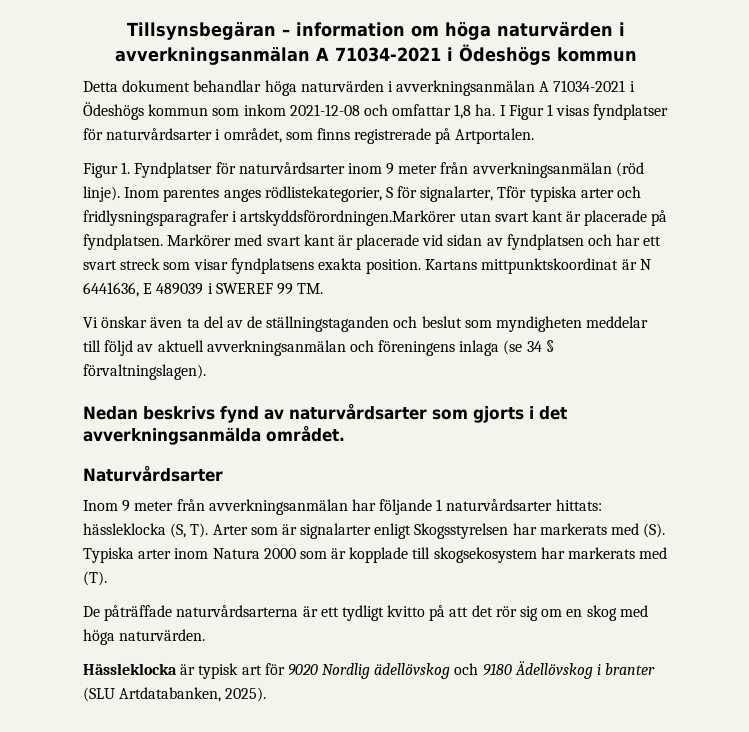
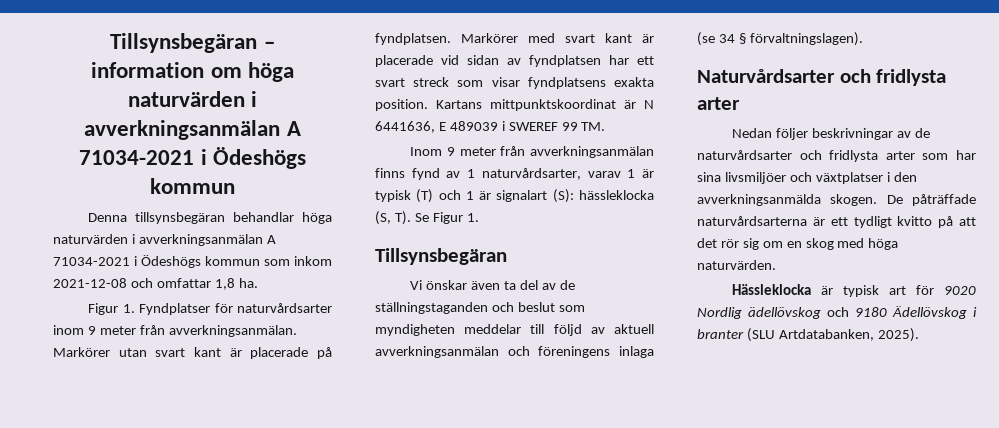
- Detta dokument behandlar höga naturvärden i avverkningsanmälan A 71034-2021 i Ödeshögs kommun som inkom 2021-12-08 och omfattar 1,8 ha. I Figur 1 visas fyndplatser för naturvårdsarter i området, som finns registrerade på Artportalen.
+ Denna tillsynsbegäran behandlar höga naturvärden i avverkningsanmälan A 71034-2021 i Ödeshögs kommun som inkom 2021-12-08 och omfattar 1,8 ha.
- Figur 1. Fyndplatser för naturvårdsarter inom 9 meter från avverkningsanmälan (röd linje). Inom parentes anges rödlistekategorier, S för signalarter, Tför typiska arter och fridlysningsparagrafer i artskyddsförordningen.Markörer utan svart kant är placerade på fyndplatsen.
+ Figur 1. Fyndplatser för naturvårdsarter inom 9 meter från avverkningsanmälan. Markörer utan svart kant är placerade på fyndplatsen.
- Markörer med svart kant är placerade vid sidan av fyndplatsen och har ett svart streck som visar fyndplatsens exakta position.
+ Markörer med svart kant är placerade vid sidan av fyndplatsen har ett svart streck som visar fyndplatsens exakta position.
+ Inom 9 meter från avverkningsanmälan finns fynd av 1 naturvårdsarter, varav 1 är typisk (T) och 1 är signalart (S): hässleklocka (S, T). Se Figur 1.
+ Tillsynsbegäran
- Nedan beskrivs fynd av naturvårdsarter som gjorts i det avverkningsanmälda området.
- Naturvårdsarter
- Inom 9 meter från avverkningsanmälan har följande 1 naturvårdsarter hittats: hässleklocka (S, T). Arter som är signalarter enligt Skogsstyrelsen har markerats med (S). Typiska arter inom Natura 2000 som är kopplade till skogsekosystem har markerats med (T).
- De påträffade naturvårdsarterna är ett tydligt kvitto på att det rör sig om en skog med höga naturvärden.
+ Naturvårdsarter och fridlysta arter
+ Nedan följer beskrivningar av de naturvårdsarter och fridlysta arter som har sina livsmiljöer och växtplatser i den avverkningsanmälda skogen. De påträffade naturvårdsarterna är ett tydligt kvitto på att det rör sig om en skog med höga naturvärden.

